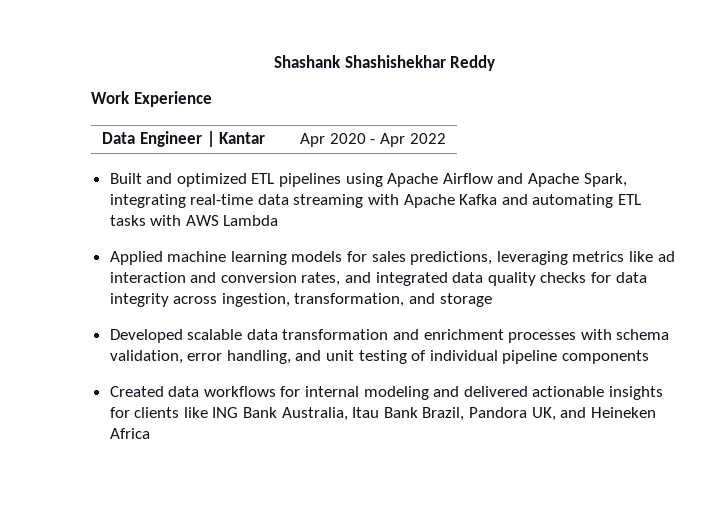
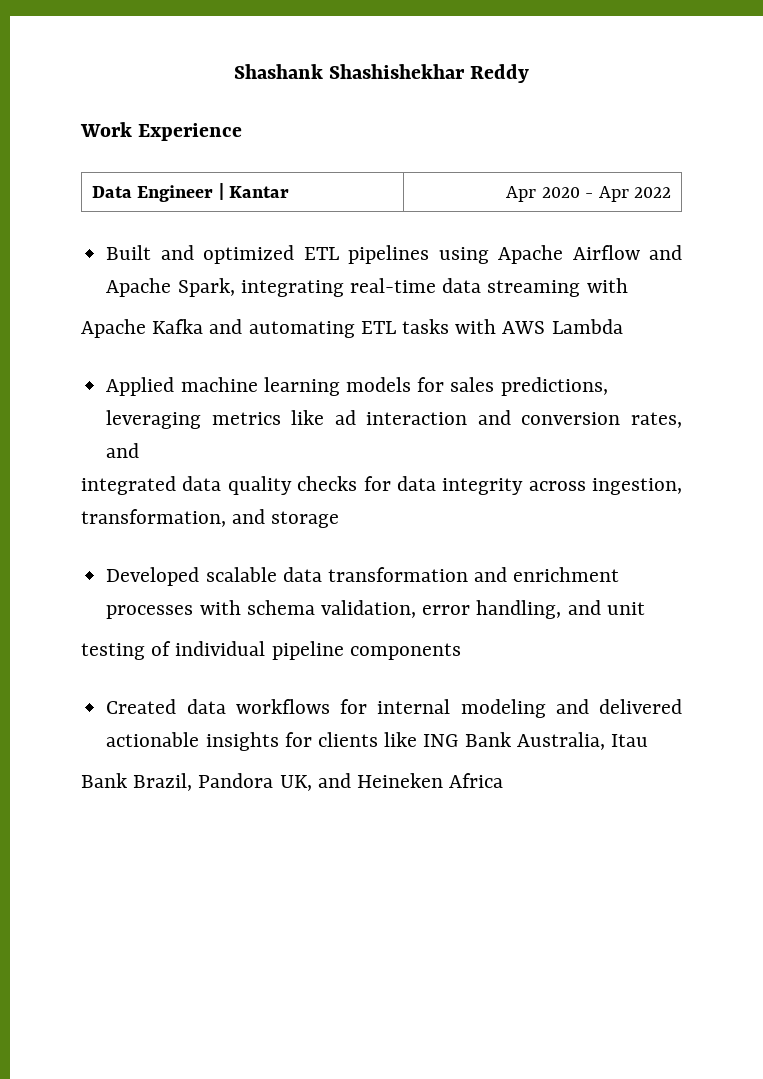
- Built and optimized ETL pipelines using Apache Airflow and Apache Spark, integrating real-time data streaming with Apache Kafka and automating ETL tasks with AWS Lambda
+ Built and optimized ETL pipelines using Apache Airflow and Apache Spark, integrating real-time data streaming with
+ Apache Kafka and automating ETL tasks with AWS Lambda
- Applied machine learning models for sales predictions, leveraging metrics like ad interaction and conversion rates, and integrated data quality checks for data integrity across ingestion, transformation, and storage
+ Applied machine learning models for sales predictions, leveraging metrics like ad interaction and conversion rates, and
+ integrated data quality checks for data integrity across ingestion, transformation, and storage
- Developed scalable data transformation and enrichment processes with schema validation, error handling, and unit testing of individual pipeline components
+ Developed scalable data transformation and enrichment processes with schema validation, error handling, and unit
+ testing of individual pipeline components
- Created data workflows for internal modeling and delivered actionable insights for clients like ING Bank Australia, Itau Bank Brazil, Pandora UK, and Heineken Africa
+ Created data workflows for internal modeling and delivered actionable insights for clients like ING Bank Australia, Itau
+ Bank Brazil, Pandora UK, and Heineken Africa

